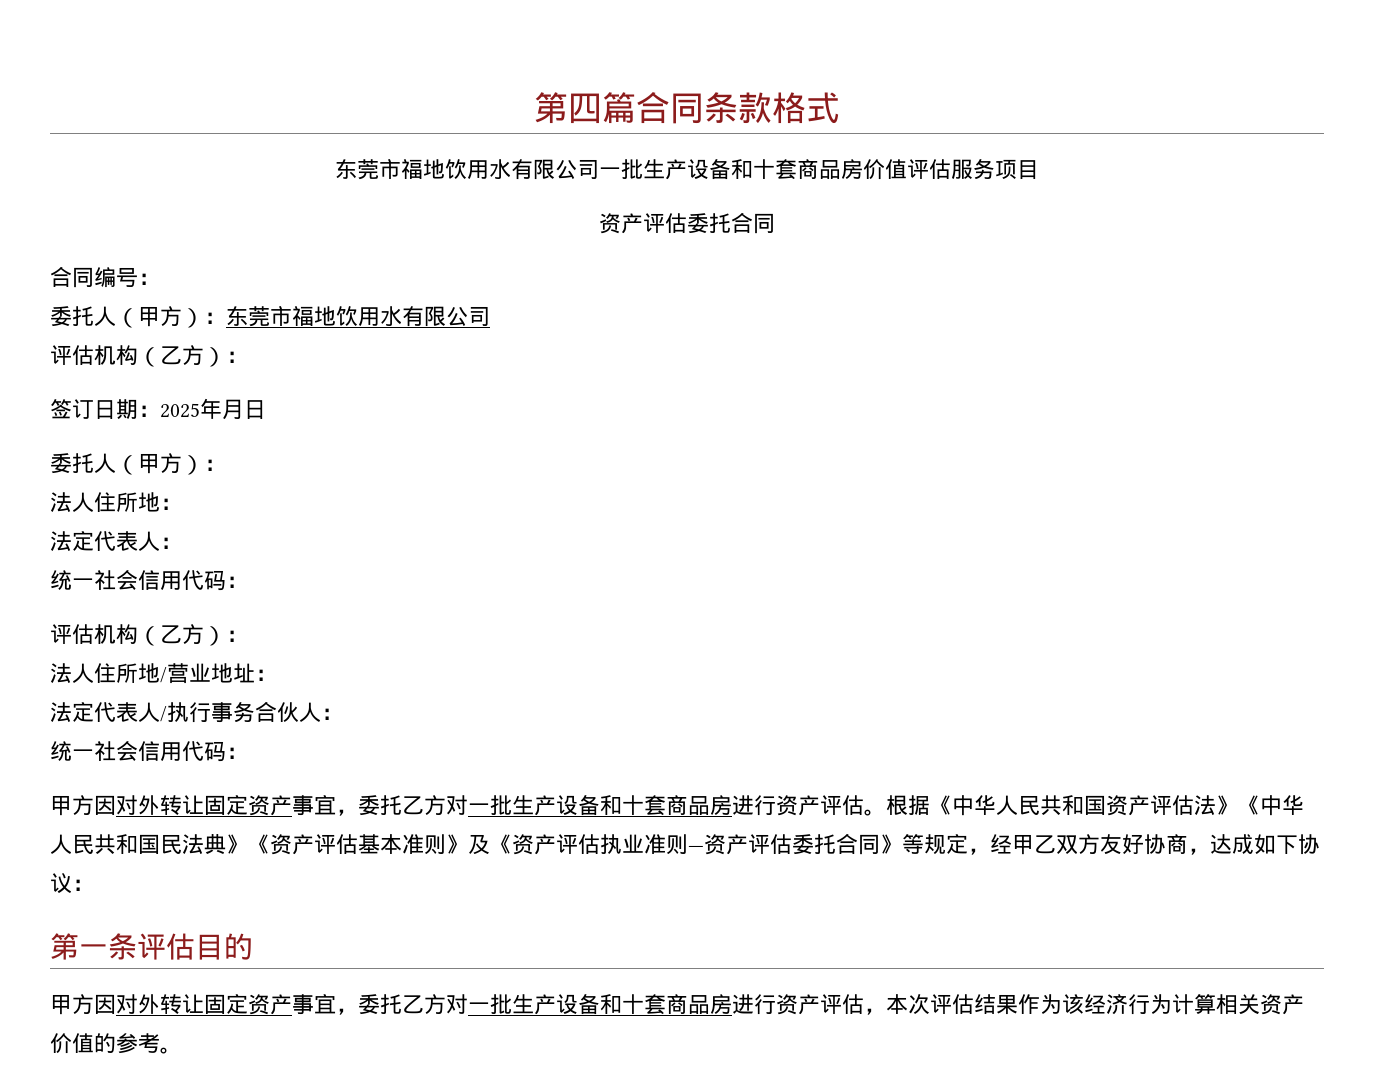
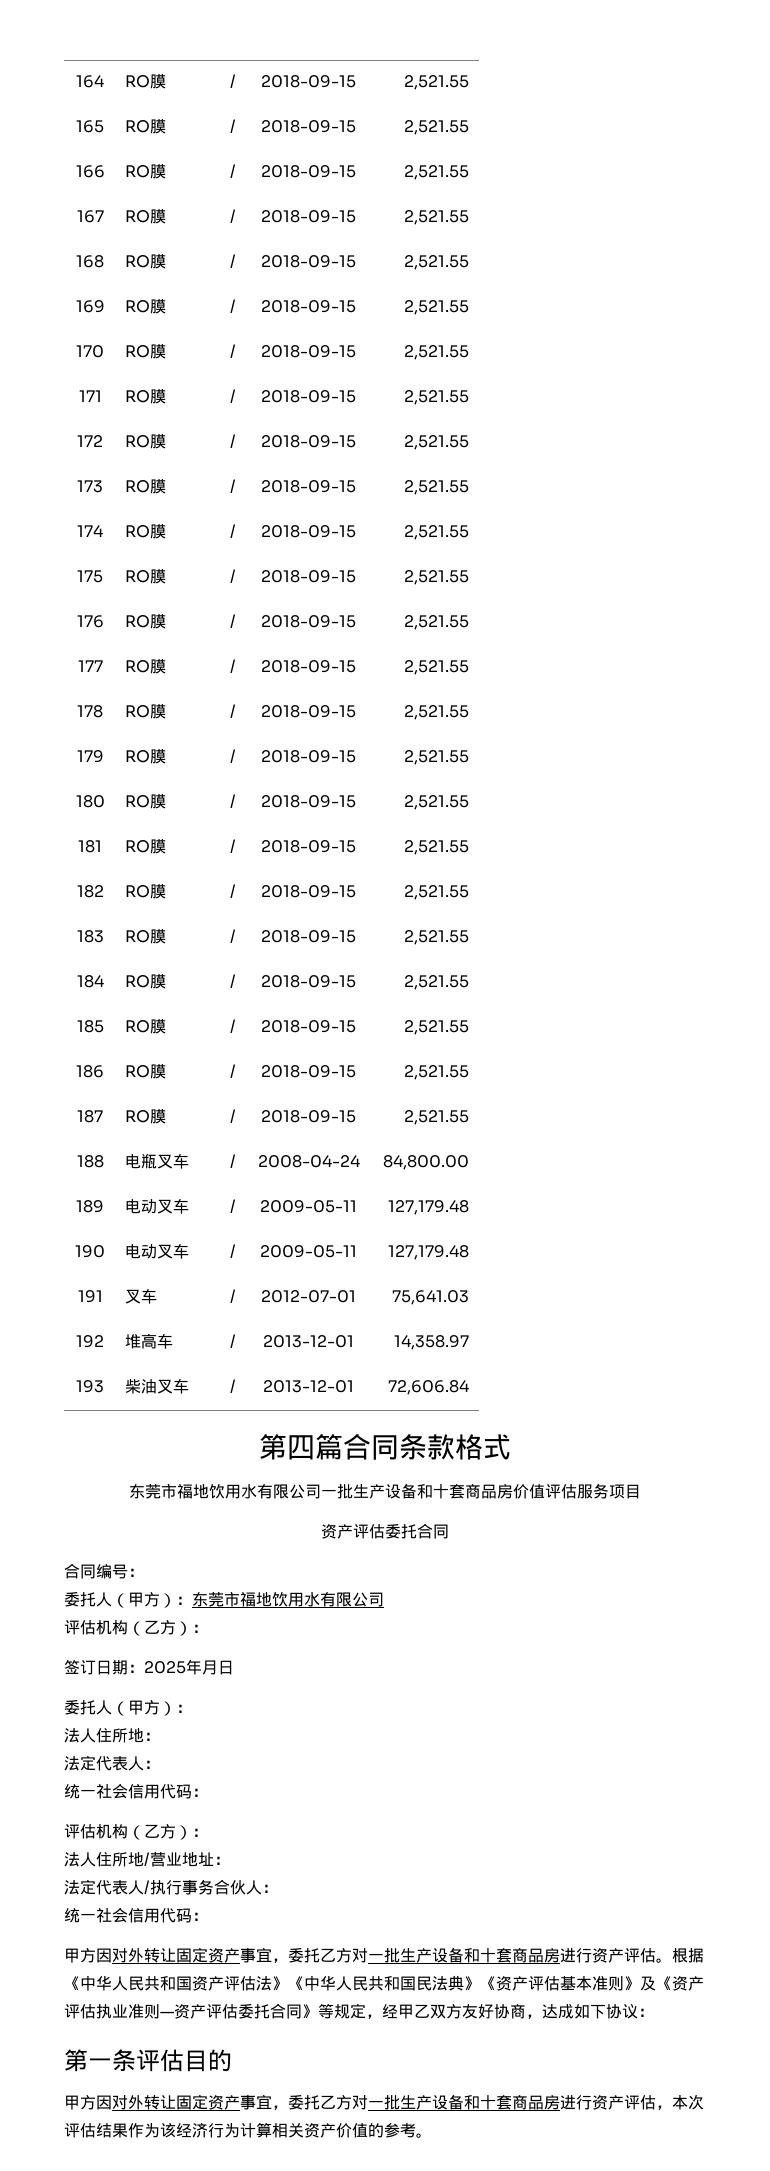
+ 164 | RO膜 | / | 2018-09-15 | 2,521.55
+ 165 | RO膜 | / | 2018-09-15 | 2,521.55
+ 166 | RO膜 | / | 2018-09-15 | 2,521.55
+ 167 | RO膜 | / | 2018-09-15 | 2,521.55
+ 168 | RO膜 | / | 2018-09-15 | 2,521.55
+ 169 | RO膜 | / | 2018-09-15 | 2,521.55
+ 170 | RO膜 | / | 2018-09-15 | 2,521.55
+ 171 | RO膜 | / | 2018-09-15 | 2,521.55
+ 172 | RO膜 | / | 2018-09-15 | 2,521.55
+ 173 | RO膜 | / | 2018-09-15 | 2,521.55
+ 174 | RO膜 | / | 2018-09-15 | 2,521.55
+ 175 | RO膜 | / | 2018-09-15 | 2,521.55
+ 176 | RO膜 | / | 2018-09-15 | 2,521.55
+ 177 | RO膜 | / | 2018-09-15 | 2,521.55
+ 178 | RO膜 | / | 2018-09-15 | 2,521.55
+ 179 | RO膜 | / | 2018-09-15 | 2,521.55
+ 180 | RO膜 | / | 2018-09-15 | 2,521.55
+ 181 | RO膜 | / | 2018-09-15 | 2,521.55
+ 182 | RO膜 | / | 2018-09-15 | 2,521.55
+ 183 | RO膜 | / | 2018-09-15 | 2,521.55
+ 184 | RO膜 | / | 2018-09-15 | 2,521.55
+ 185 | RO膜 | / | 2018-09-15 | 2,521.55
+ 186 | RO膜 | / | 2018-09-15 | 2,521.55
+ 187 | RO膜 | / | 2018-09-15 | 2,521.55
+ 188 | 电瓶叉车 | / | 2008-04-24 | 84,800.00
+ 189 | 电动叉车 | / | 2009-05-11 | 127,179.48
+ 190 | 电动叉车 | / | 2009-05-11 | 127,179.48
+ 191 | 叉车 | / | 2012-07-01 | 75,641.03
+ 192 | 堆高车 | / | 2013-12-01 | 14,358.97
+ 193 | 柴油叉车 | / | 2013-12-01 | 72,606.84

